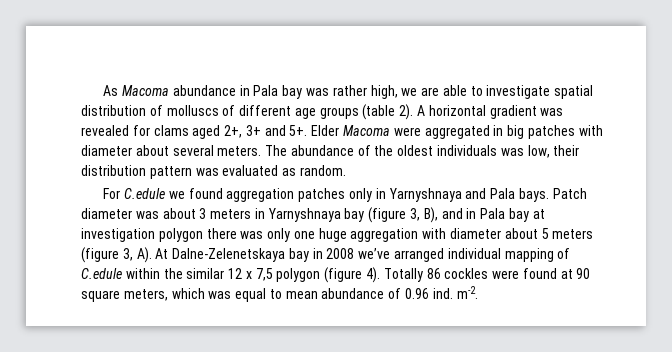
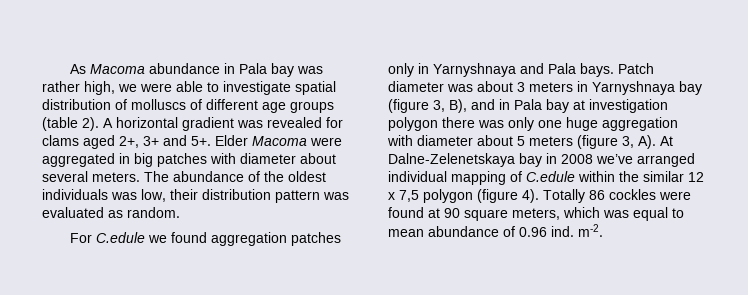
- As Macoma abundance in Pala bay was rather high, we are able to investigate spatial distribution of molluscs of different age groups (table 2).
+ As Macoma abundance in Pala bay was rather high, we were able to investigate spatial distribution of molluscs of different age groups (table 2).

